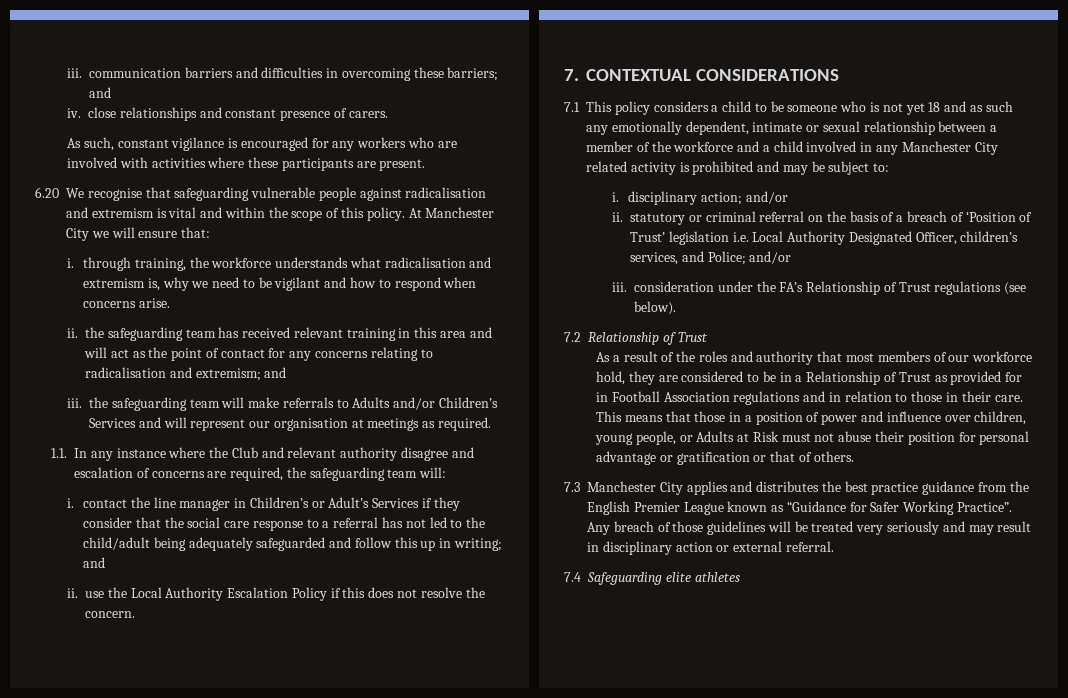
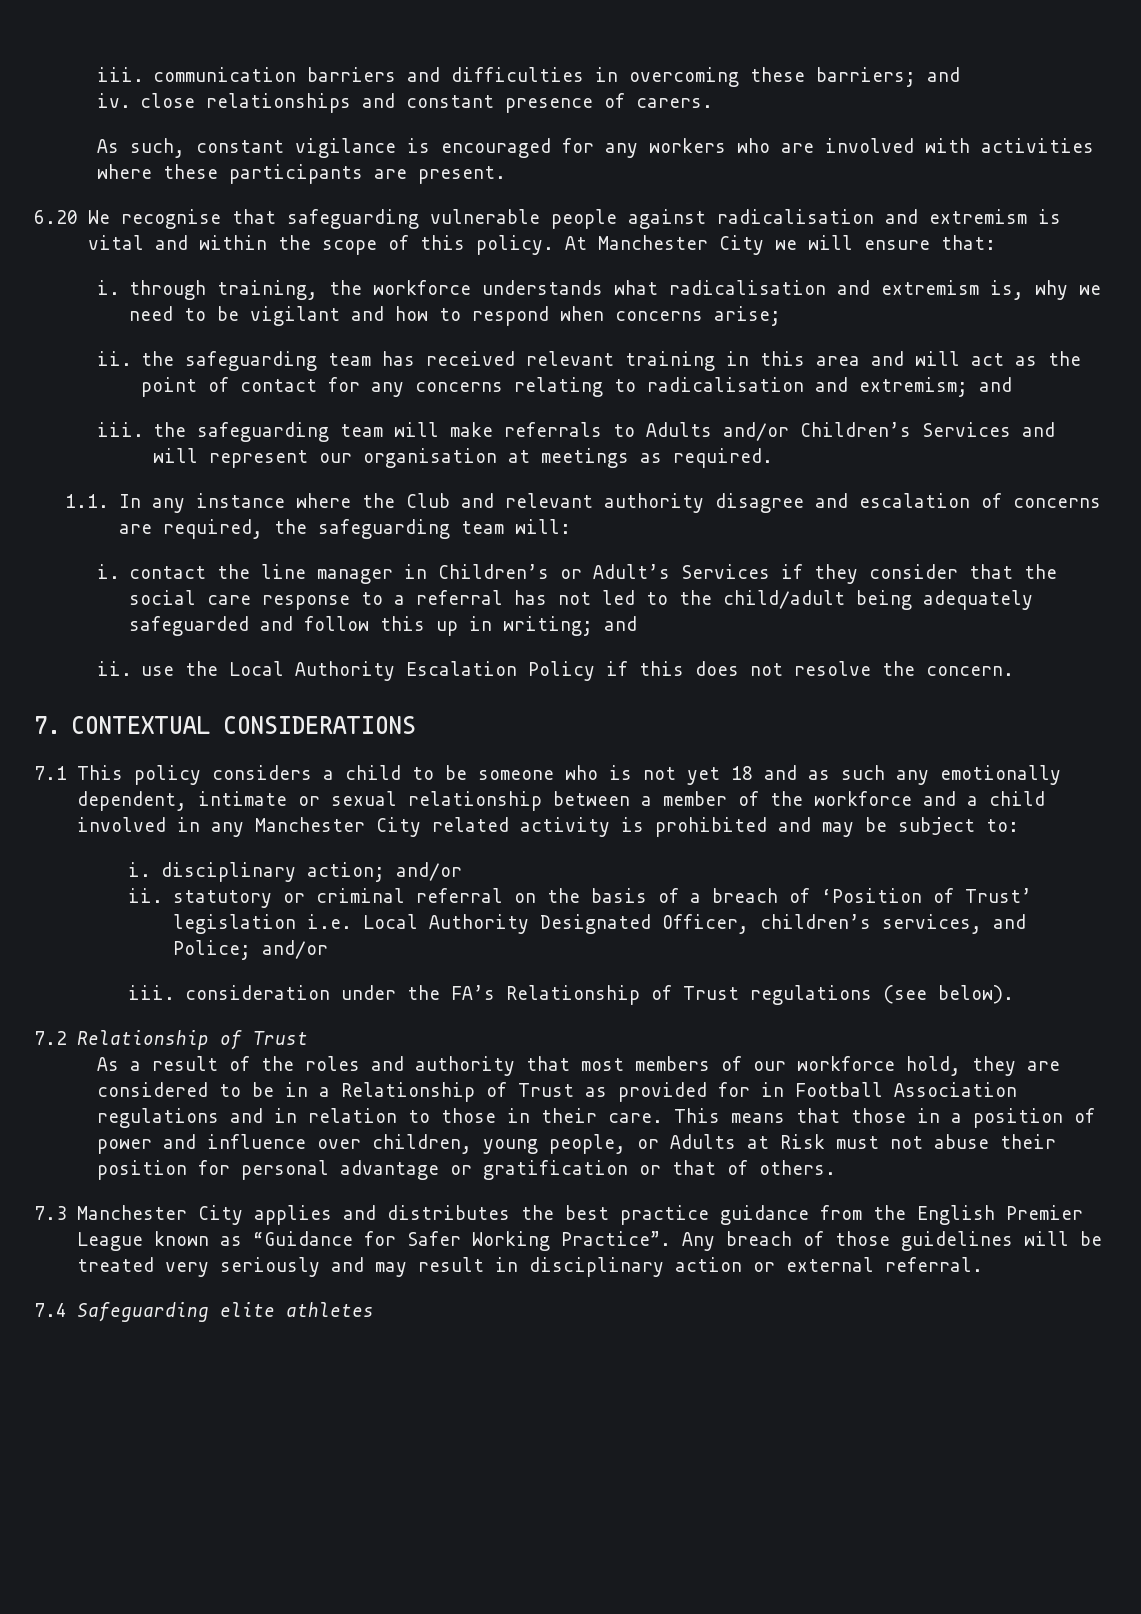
- i. through training, the workforce understands what radicalisation and extremism is, why we need to be vigilant and how to respond when concerns arise.
+ i. through training, the workforce understands what radicalisation and extremism is, why we need to be vigilant and how to respond when concerns arise;

